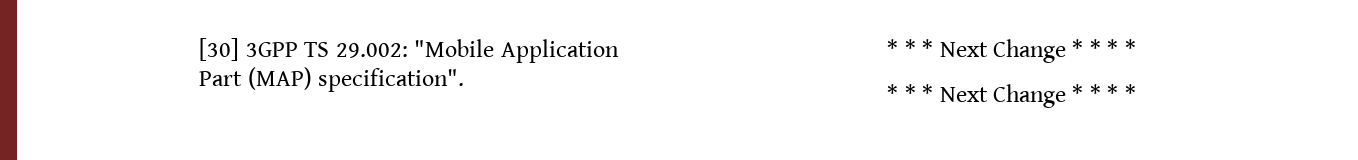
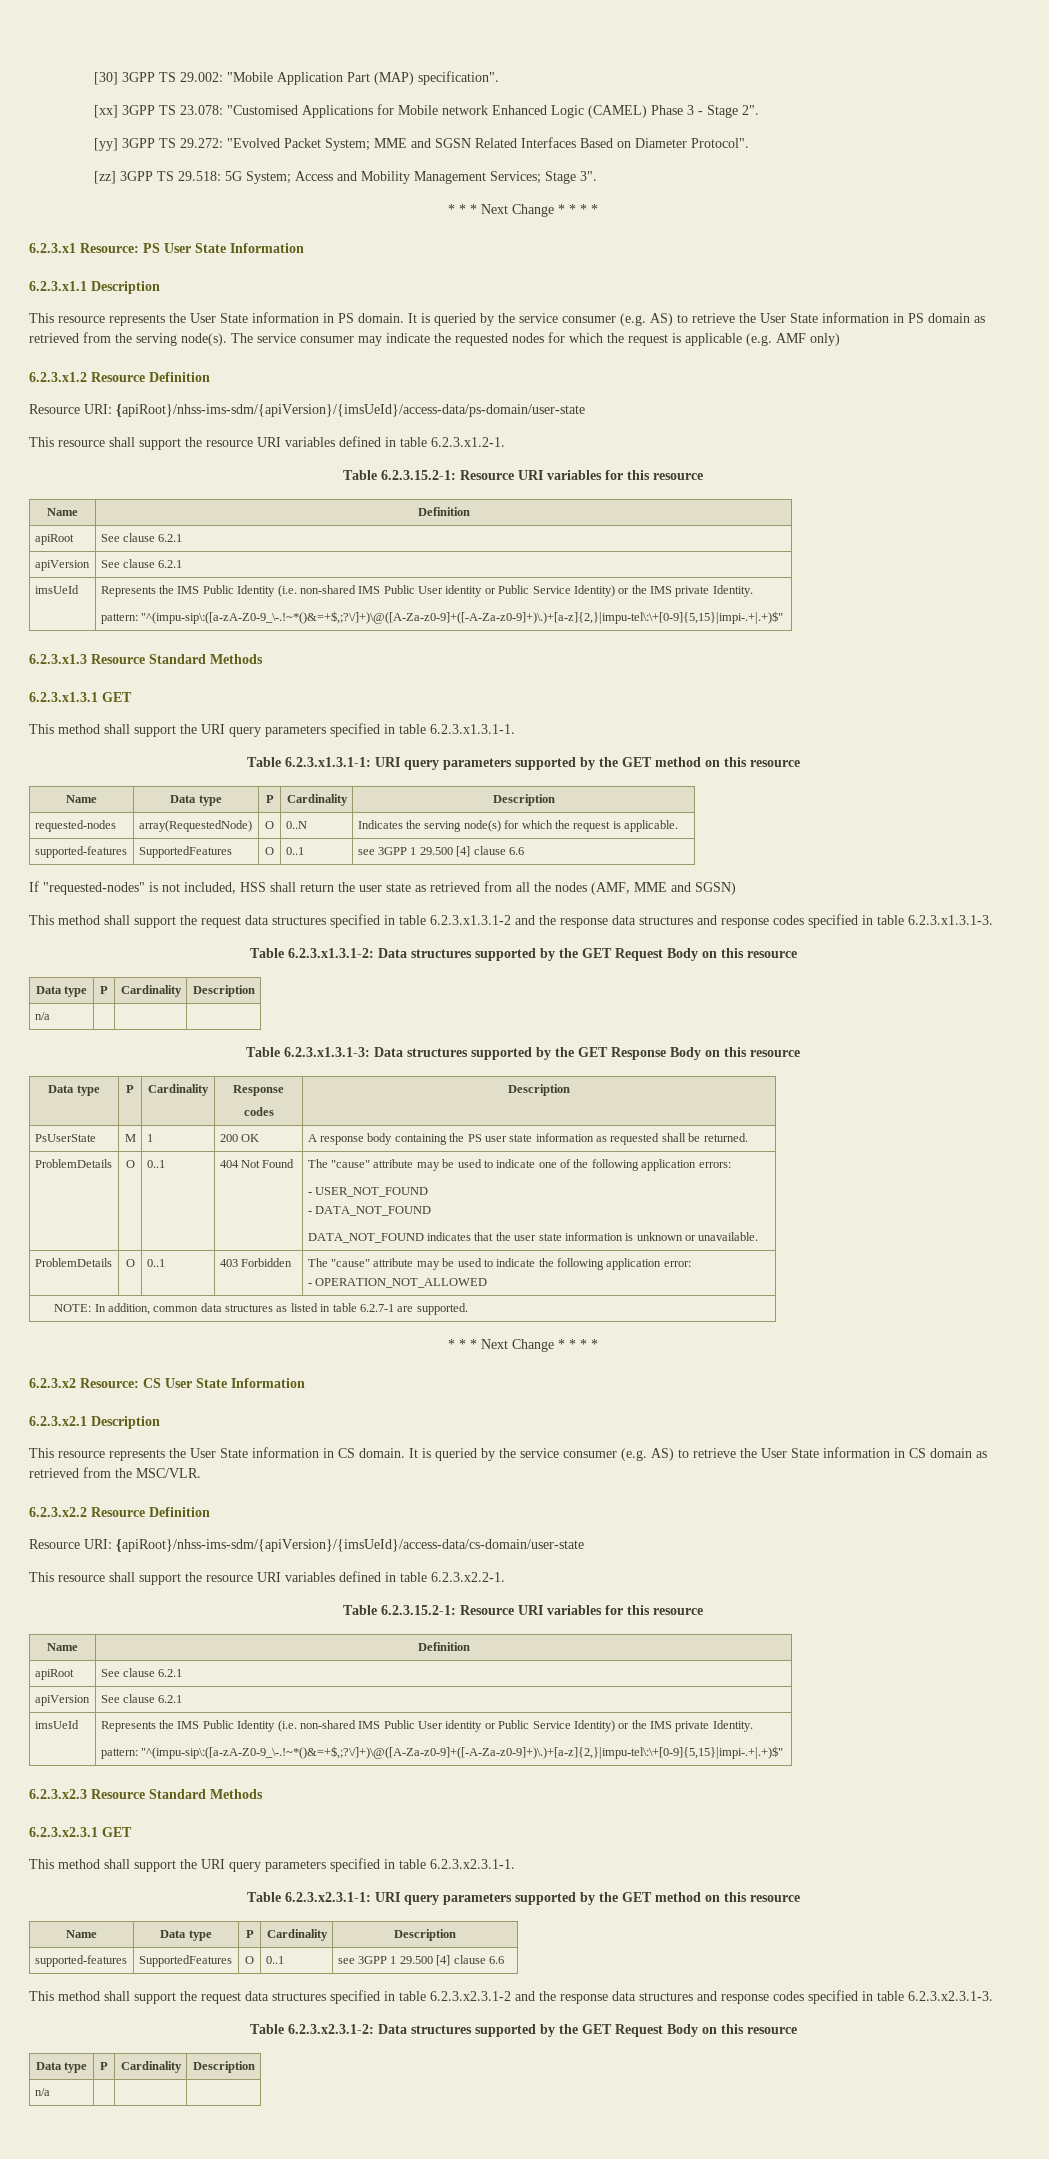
  [30] 3GPP TS 29.002: "Mobile Application Part (MAP) specification".
+ [xx] 3GPP TS 23.078: "Customised Applications for Mobile network Enhanced Logic (CAMEL) Phase 3 - Stage 2".
+ [yy] 3GPP TS 29.272: "Evolved Packet System; MME and SGSN Related Interfaces Based on Diameter Protocol".
+ [zz] 3GPP TS 29.518: 5G System; Access and Mobility Management Services; Stage 3".
  * * * Next Change * * * *
+ 6.2.3.x1 Resource: PS User State Information
+ 6.2.3.x1.1 Description
+ This resource represents the User State information in PS domain. It is queried by the service consumer (e.g. AS) to retrieve the User State information in PS domain as retrieved from the serving node(s). The service consumer may indicate the requested nodes for which the request is applicable (e.g. AMF only)
+ 6.2.3.x1.2 Resource Definition
+ Resource URI: {apiRoot}/nhss-ims-sdm/{apiVersion}/{imsUeId}/access-data/ps-domain/user-state
+ This resource shall support the resource URI variables defined in table 6.2.3.x1.2-1.
+ Table 6.2.3.15.2-1: Resource URI variables for this resource
+ Name | Definition
+ apiRoot | See clause 6.2.1
+ apiVersion | See clause 6.2.1
+ imsUeId | Represents the IMS Public Identity (i.e. non-shared IMS Public User identity or Public Service Identity) or the IMS private Identity.
+ pattern: "^(impu-sip\:([a-zA-Z0-9_\-.!~*()&=+$,;?\/]+)\@([A-Za-z0-9]+([-A-Za-z0-9]+)\.)+[a-z]{2,}|impu-tel\:\+[0-9]{5,15}|impi-.+|.+)$"
+ 6.2.3.x1.3 Resource Standard Methods
+ 6.2.3.x1.3.1 GET
+ This method shall support the URI query parameters specified in table 6.2.3.x1.3.1-1.
+ Table 6.2.3.x1.3.1-1: URI query parameters supported by the GET method on this resource
+ Name | Data type | P | Cardinality | Description
+ requested-nodes | array(RequestedNode) | O | 0..N | Indicates the serving node(s) for which the request is applicable.
+ supported-features | SupportedFeatures | O | 0..1 | see 3GPP 1 29.500 [4] clause 6.6
+ If "requested-nodes" is not included, HSS shall return the user state as retrieved from all the nodes (AMF, MME and SGSN)
+ This method shall support the request data structures specified in table 6.2.3.x1.3.1-2 and the response data structures and response codes specified in table 6.2.3.x1.3.1-3.
+ Table 6.2.3.x1.3.1-2: Data structures supported by the GET Request Body on this resource
+ Data type | P | Cardinality | Description
+ n/a | | |
+ Table 6.2.3.x1.3.1-3: Data structures supported by the GET Response Body on this resource
+ Data type | P | Cardinality | Response
+ codes | Description
+ PsUserState | M | 1 | 200 OK | A response body containing the PS user state information as requested shall be returned.
+ ProblemDetails | O | 0..1 | 404 Not Found | The "cause" attribute may be used to indicate one of the following application errors:
+ - USER_NOT_FOUND
+ - DATA_NOT_FOUND
+ DATA_NOT_FOUND indicates that the user state information is unknown or unavailable.
+ ProblemDetails | O | 0..1 | 403 Forbidden | The "cause" attribute may be used to indicate the following application error:
+ - OPERATION_NOT_ALLOWED
+ NOTE: In addition, common data structures as listed in table 6.2.7-1 are supported.
  * * * Next Change * * * *
+ 6.2.3.x2 Resource: CS User State Information
+ 6.2.3.x2.1 Description
+ This resource represents the User State information in CS domain. It is queried by the service consumer (e.g. AS) to retrieve the User State information in CS domain as retrieved from the MSC/VLR.
+ 6.2.3.x2.2 Resource Definition
+ Resource URI: {apiRoot}/nhss-ims-sdm/{apiVersion}/{imsUeId}/access-data/cs-domain/user-state
+ This resource shall support the resource URI variables defined in table 6.2.3.x2.2-1.
+ Table 6.2.3.15.2-1: Resource URI variables for this resource
+ Name | Definition
+ apiRoot | See clause 6.2.1
+ apiVersion | See clause 6.2.1
+ imsUeId | Represents the IMS Public Identity (i.e. non-shared IMS Public User identity or Public Service Identity) or the IMS private Identity.
+ pattern: "^(impu-sip\:([a-zA-Z0-9_\-.!~*()&=+$,;?\/]+)\@([A-Za-z0-9]+([-A-Za-z0-9]+)\.)+[a-z]{2,}|impu-tel\:\+[0-9]{5,15}|impi-.+|.+)$"
+ 6.2.3.x2.3 Resource Standard Methods
+ 6.2.3.x2.3.1 GET
+ This method shall support the URI query parameters specified in table 6.2.3.x2.3.1-1.
+ Table 6.2.3.x2.3.1-1: URI query parameters supported by the GET method on this resource
+ Name | Data type | P | Cardinality | Description
+ supported-features | SupportedFeatures | O | 0..1 | see 3GPP 1 29.500 [4] clause 6.6
+ This method shall support the request data structures specified in table 6.2.3.x2.3.1-2 and the response data structures and response codes specified in table 6.2.3.x2.3.1-3.
+ Table 6.2.3.x2.3.1-2: Data structures supported by the GET Request Body on this resource
+ Data type | P | Cardinality | Description
+ n/a | | |

